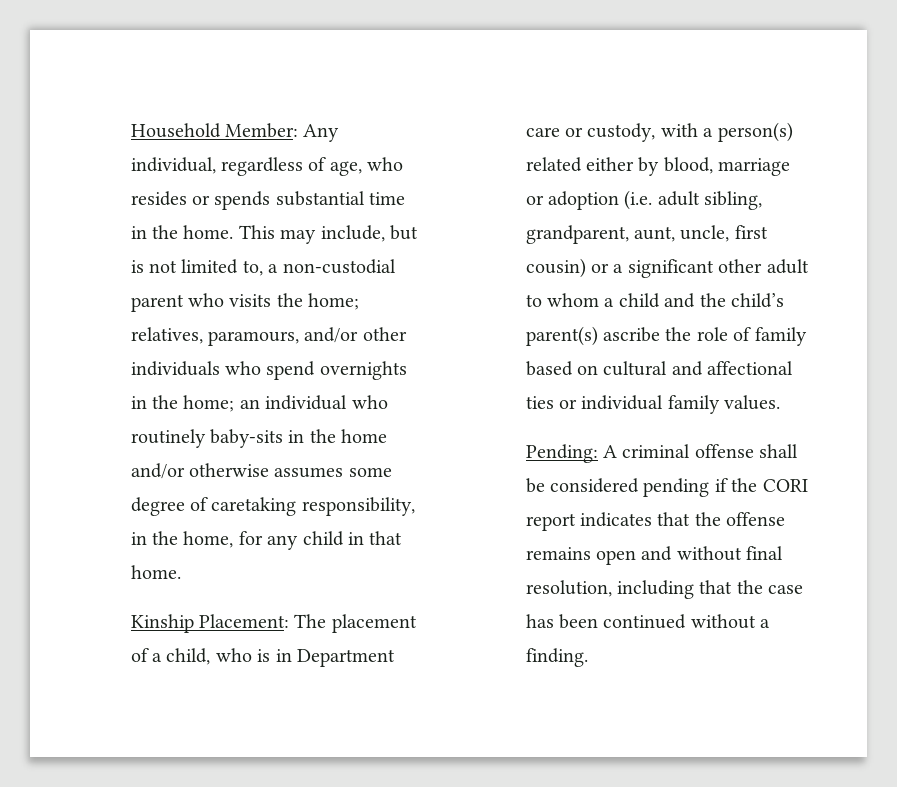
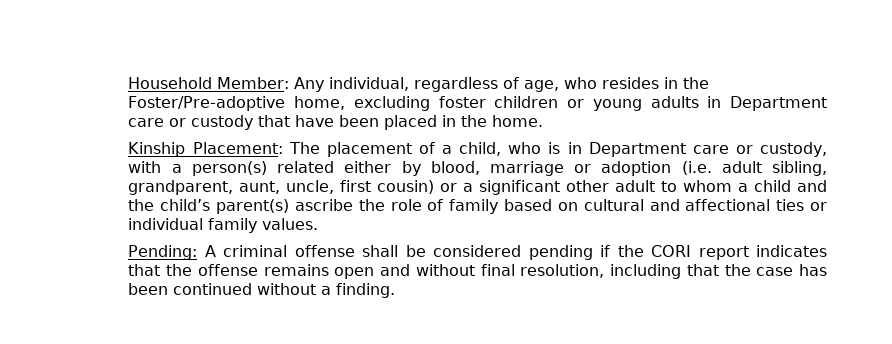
- Household Member: Any individual, regardless of age, who resides or spends substantial time in the home. This may include, but is not limited to, a non-custodial parent who visits the home; relatives, paramours, and/or other individuals who spend overnights in the home; an individual who routinely baby-sits in the home and/or otherwise assumes some degree of caretaking responsibility, in the home, for any child in that home.
+ Household Member: Any individual, regardless of age, who resides in the Foster/Pre-adoptive home, excluding foster children or young adults in Department care or custody that have been placed in the home.

